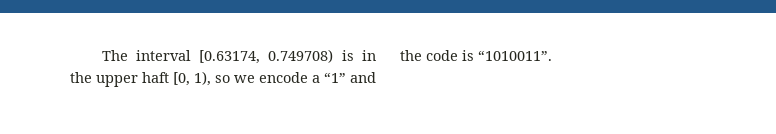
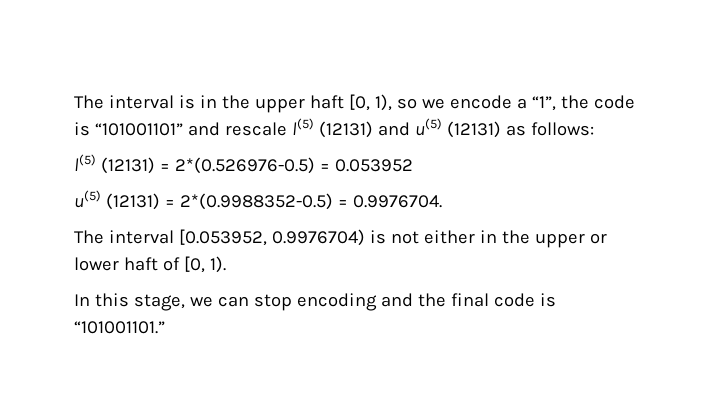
- The interval [0.63174, 0.749708) is in the upper haft [0, 1), so we encode a “1” and the code is “1010011”.
+ The interval is in the upper haft [0, 1), so we encode a “1”, the code is “101001101” and rescale l(5) (12131) and u(5) (12131) as follows:
+ l(5) (12131) = 2*(0.526976-0.5) = 0.053952
+ u(5) (12131) = 2*(0.9988352-0.5) = 0.9976704.
+ The interval [0.053952, 0.9976704) is not either in the upper or lower haft of [0, 1).
+ In this stage, we can stop encoding and the final code is “101001101.”

